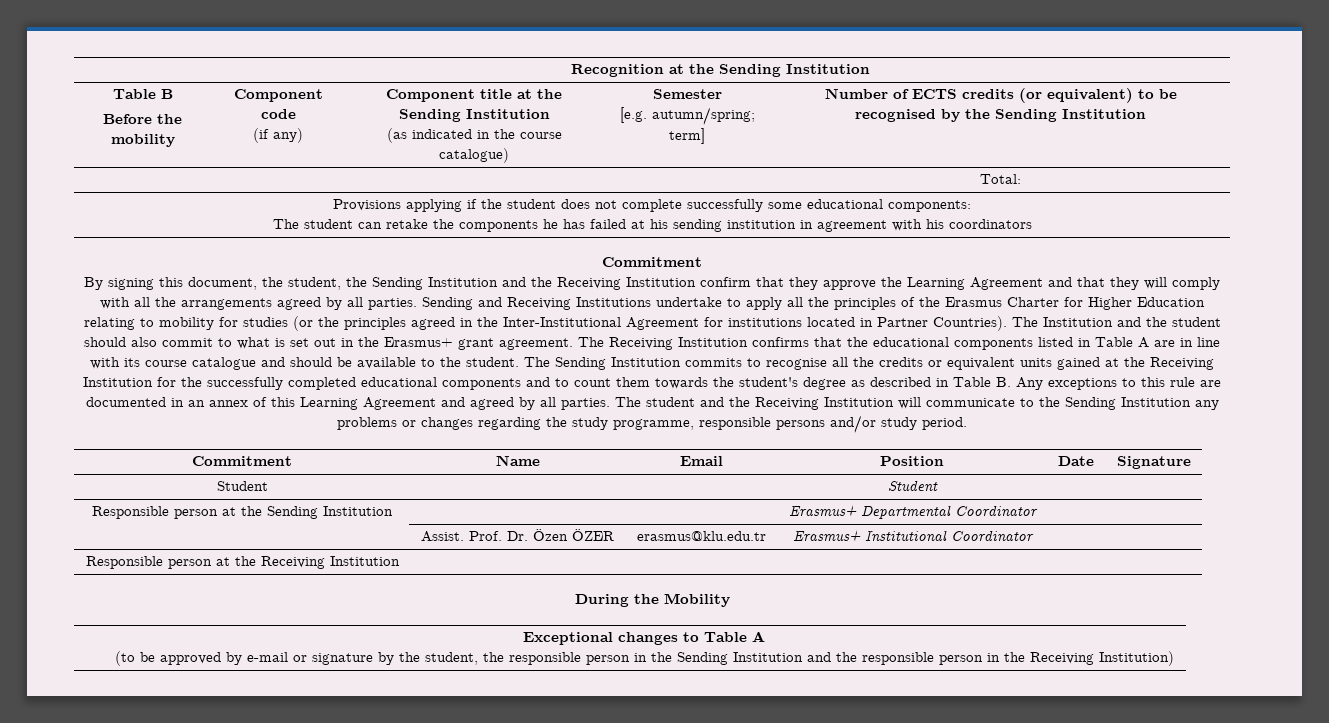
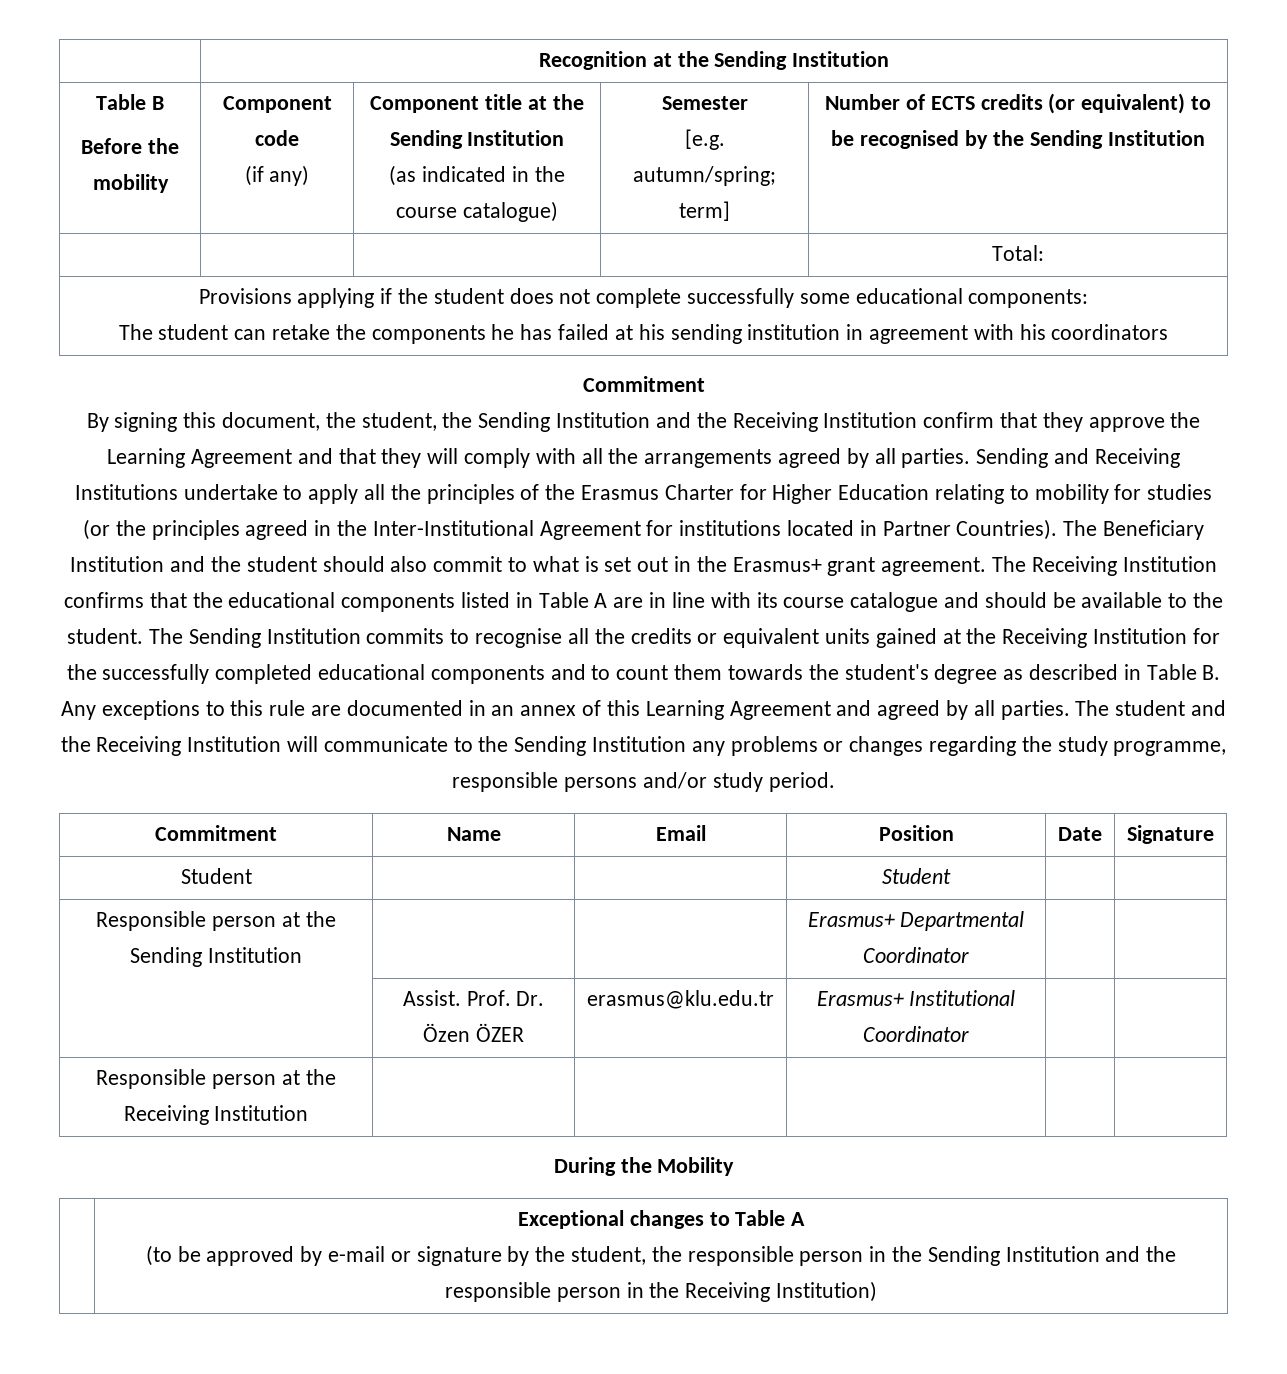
- The Institution and the student should also commit to what is set out in the Erasmus+ grant agreement.
+ The Beneficiary Institution and the student should also commit to what is set out in the Erasmus+ grant agreement.

